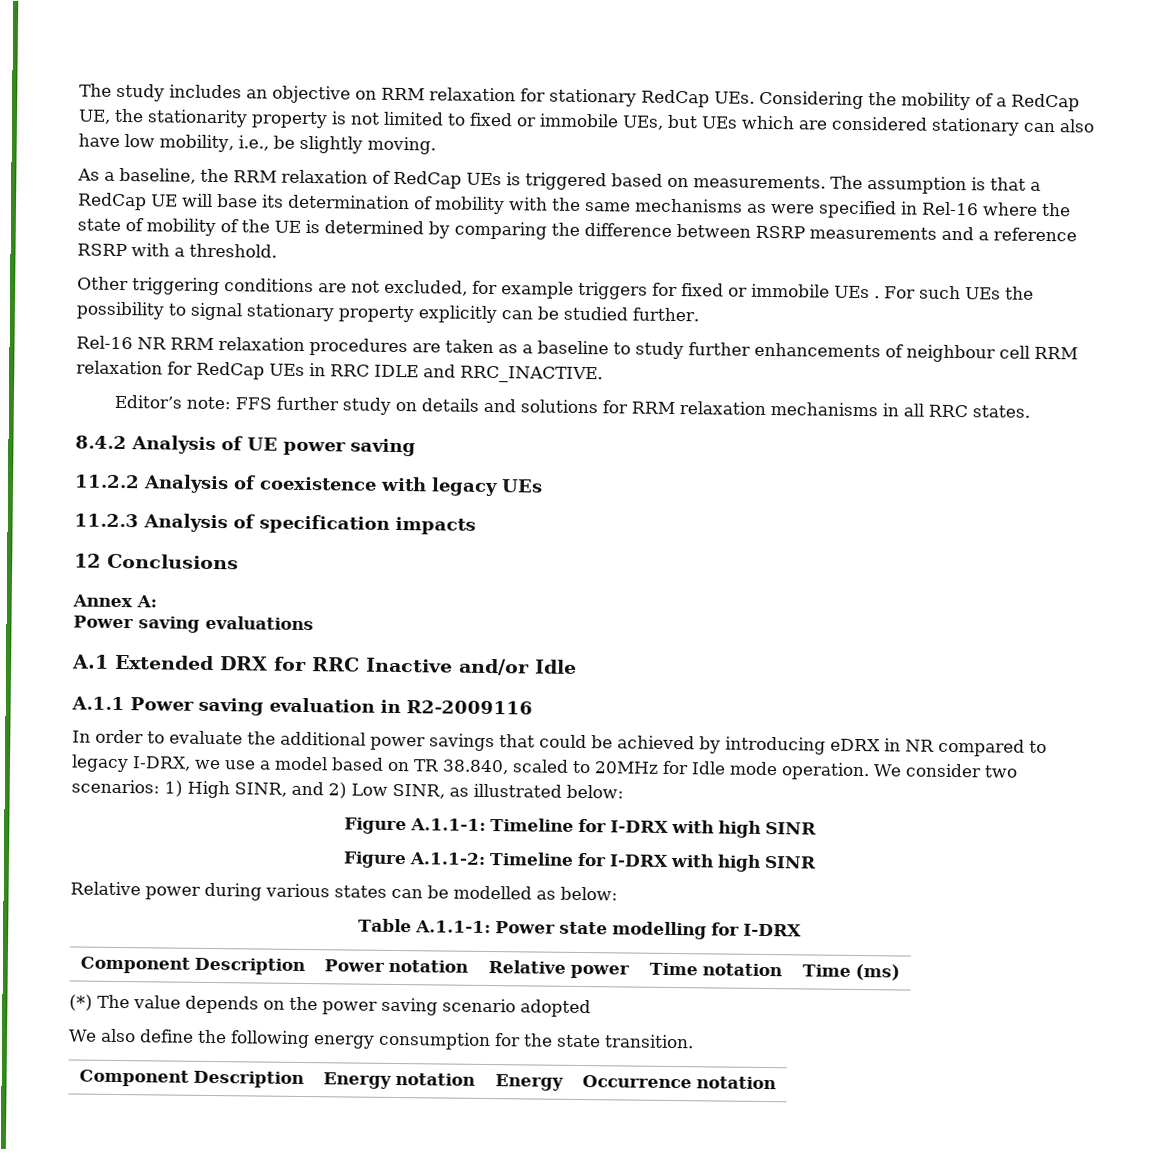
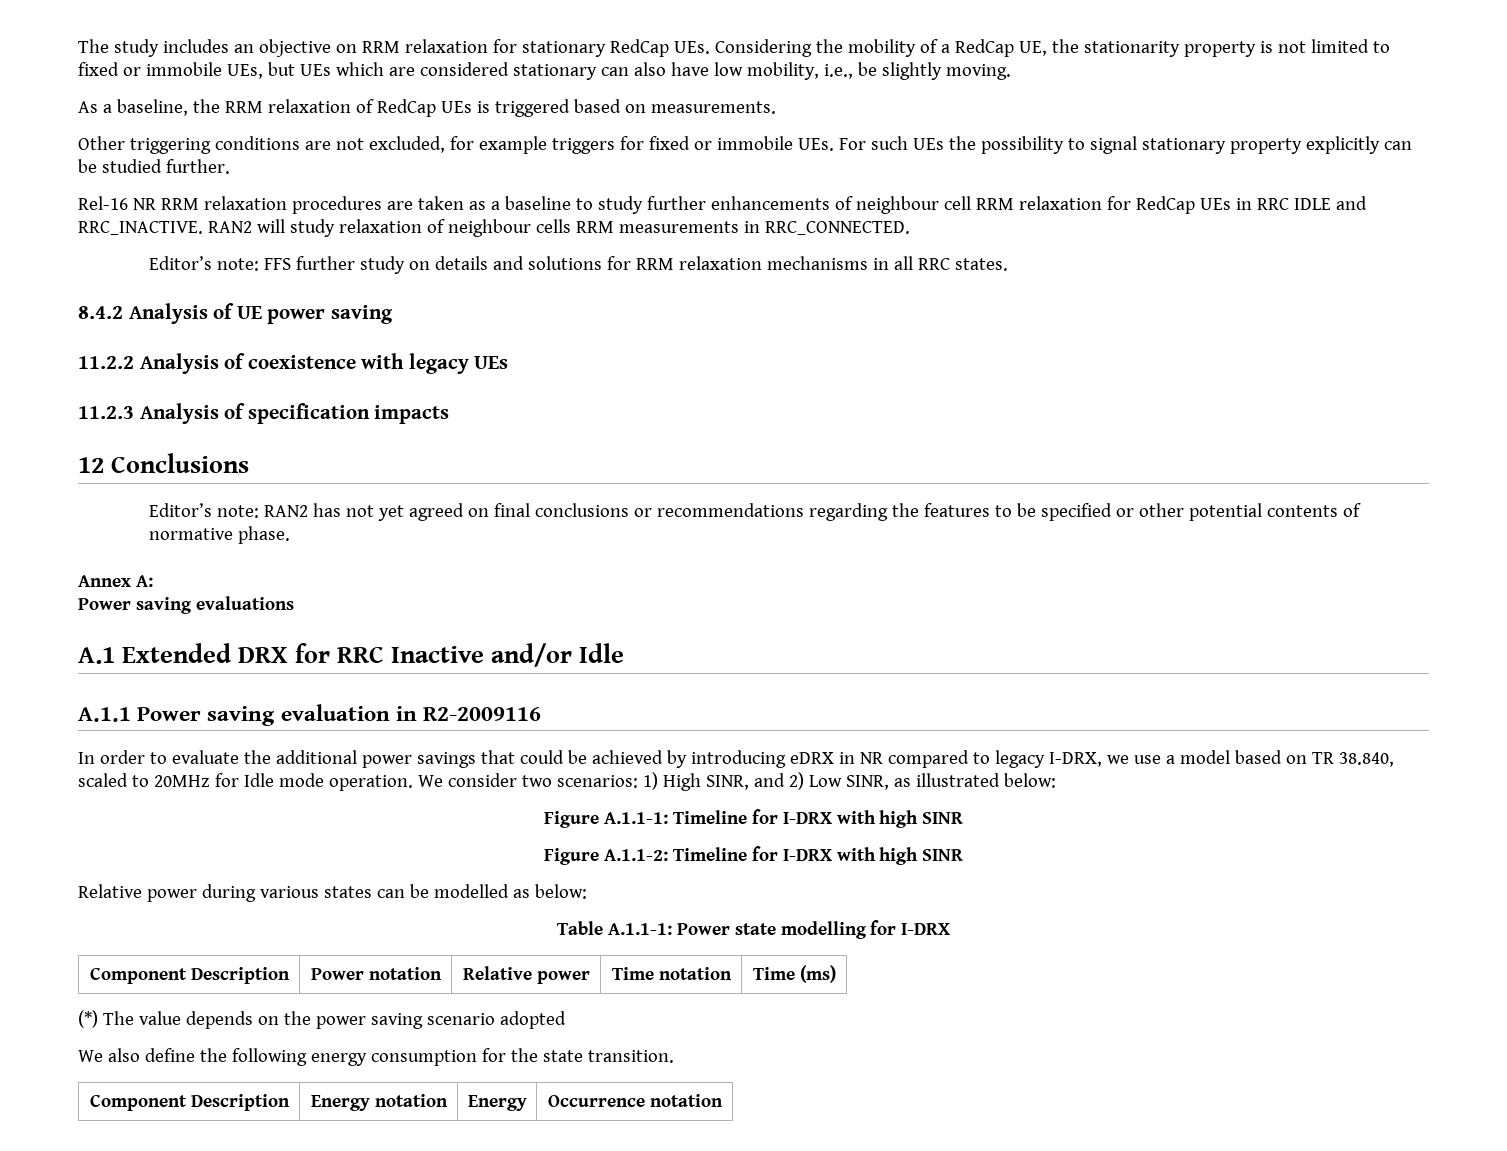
- The assumption is that a RedCap UE will base its determination of mobility with the same mechanisms as were specified in Rel-16 where the state of mobility of the UE is determined by comparing the difference between RSRP measurements and a reference RSRP with a threshold.
- Other triggering conditions are not excluded, for example triggers for fixed or immobile UEs . For such UEs the possibility to signal stationary property explicitly can be studied further.
+ Other triggering conditions are not excluded, for example triggers for fixed or immobile UEs. For such UEs the possibility to signal stationary property explicitly can be studied further.
+ RAN2 will study relaxation of neighbour cells RRM measurements in RRC_CONNECTED.
+ Editor’s note: RAN2 has not yet agreed on final conclusions or recommendations regarding the features to be specified or other potential contents of normative phase.

